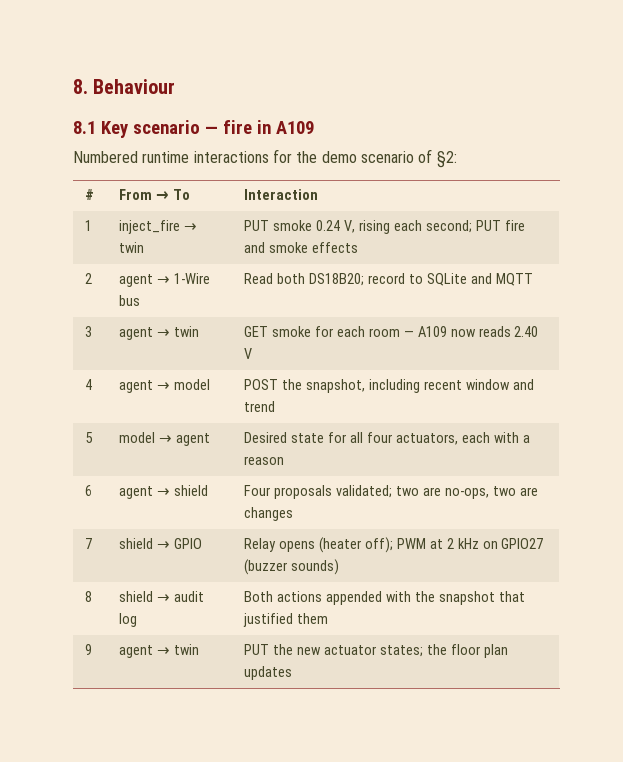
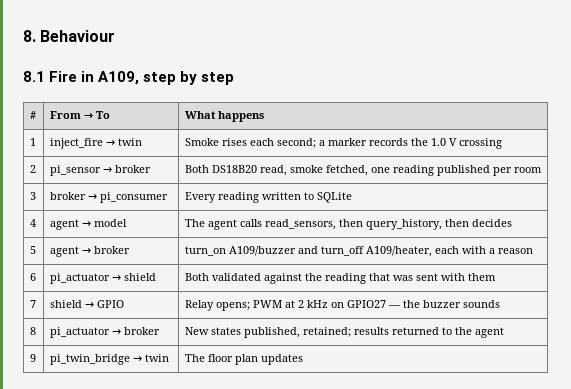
- 8.1 Key scenario — fire in A109
- Numbered runtime interactions for the demo scenario of §2:
+ 8.1 Fire in A109, step by step
- # | From → To | Interaction
+ # | From → To | What happens
- 1 | inject_fire → twin | PUT smoke 0.24 V, rising each second; PUT fire and smoke effects
- 2 | agent → 1-Wire bus | Read both DS18B20; record to SQLite and MQTT
- 3 | agent → twin | GET smoke for each room — A109 now reads 2.40 V
- 4 | agent → model | POST the snapshot, including recent window and trend
- 5 | model → agent | Desired state for all four actuators, each with a reason
+ 1 | inject_fire → twin | Smoke rises each second; a marker records the 1.0 V crossing
+ 2 | pi_sensor → broker | Both DS18B20 read, smoke fetched, one reading published per room
+ 3 | broker → pi_consumer | Every reading written to SQLite
+ 4 | agent → model | The agent calls read_sensors, then query_history, then decides
+ 5 | agent → broker | turn_on A109/buzzer and turn_off A109/heater, each with a reason
- 6 | agent → shield | Four proposals validated; two are no-ops, two are changes
+ 6 | pi_actuator → shield | Both validated against the reading that was sent with them
- 7 | shield → GPIO | Relay opens (heater off); PWM at 2 kHz on GPIO27 (buzzer sounds)
- 8 | shield → audit log | Both actions appended with the snapshot that justified them
+ 7 | shield → GPIO | Relay opens; PWM at 2 kHz on GPIO27 — the buzzer sounds
+ 8 | pi_actuator → broker | New states published, retained; results returned to the agent
- 9 | agent → twin | PUT the new actuator states; the floor plan updates
+ 9 | pi_twin_bridge → twin | The floor plan updates

